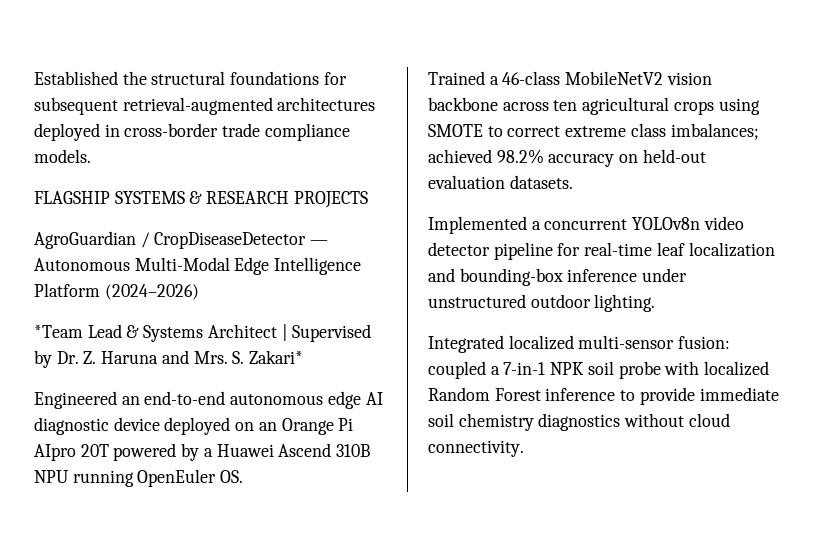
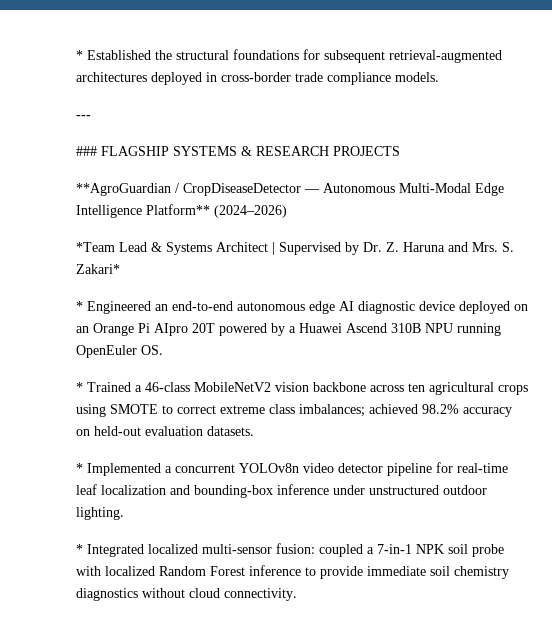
- Established the structural foundations for subsequent retrieval-augmented architectures deployed in cross-border trade compliance models.
+ * Established the structural foundations for subsequent retrieval-augmented architectures deployed in cross-border trade compliance models.
- FLAGSHIP SYSTEMS & RESEARCH PROJECTS
+ ---
+ ### FLAGSHIP SYSTEMS & RESEARCH PROJECTS
- AgroGuardian / CropDiseaseDetector — Autonomous Multi-Modal Edge Intelligence Platform (2024–2026)
+ **AgroGuardian / CropDiseaseDetector — Autonomous Multi-Modal Edge Intelligence Platform** (2024–2026)
- Engineered an end-to-end autonomous edge AI diagnostic device deployed on an Orange Pi AIpro 20T powered by a Huawei Ascend 310B NPU running OpenEuler OS.
+ * Engineered an end-to-end autonomous edge AI diagnostic device deployed on an Orange Pi AIpro 20T powered by a Huawei Ascend 310B NPU running OpenEuler OS.
- Trained a 46-class MobileNetV2 vision backbone across ten agricultural crops using SMOTE to correct extreme class imbalances; achieved 98.2% accuracy on held-out evaluation datasets.
+ * Trained a 46-class MobileNetV2 vision backbone across ten agricultural crops using SMOTE to correct extreme class imbalances; achieved 98.2% accuracy on held-out evaluation datasets.
- Implemented a concurrent YOLOv8n video detector pipeline for real-time leaf localization and bounding-box inference under unstructured outdoor lighting.
+ * Implemented a concurrent YOLOv8n video detector pipeline for real-time leaf localization and bounding-box inference under unstructured outdoor lighting.
- Integrated localized multi-sensor fusion: coupled a 7-in-1 NPK soil probe with localized Random Forest inference to provide immediate soil chemistry diagnostics without cloud connectivity.
+ * Integrated localized multi-sensor fusion: coupled a 7-in-1 NPK soil probe with localized Random Forest inference to provide immediate soil chemistry diagnostics without cloud connectivity.

